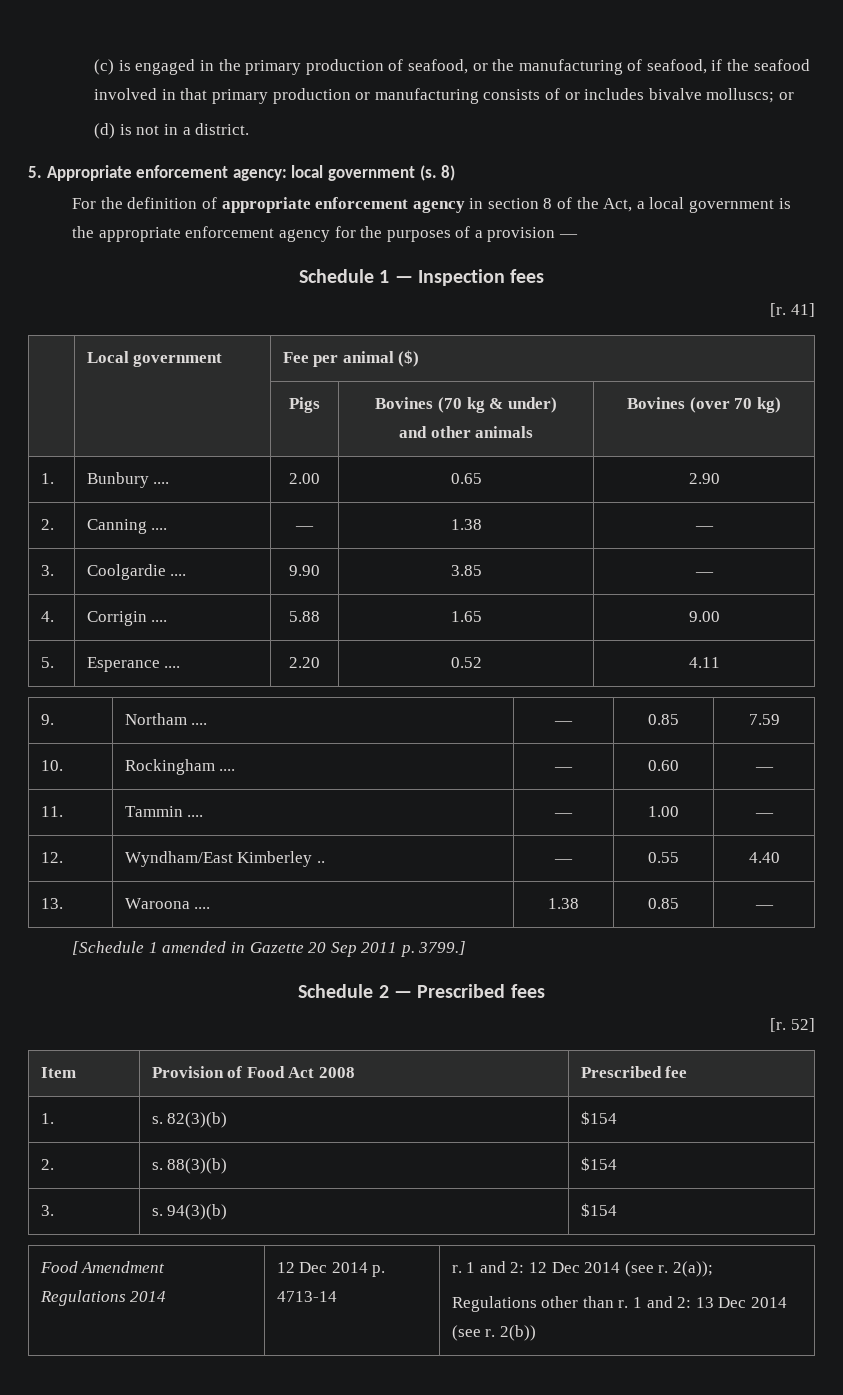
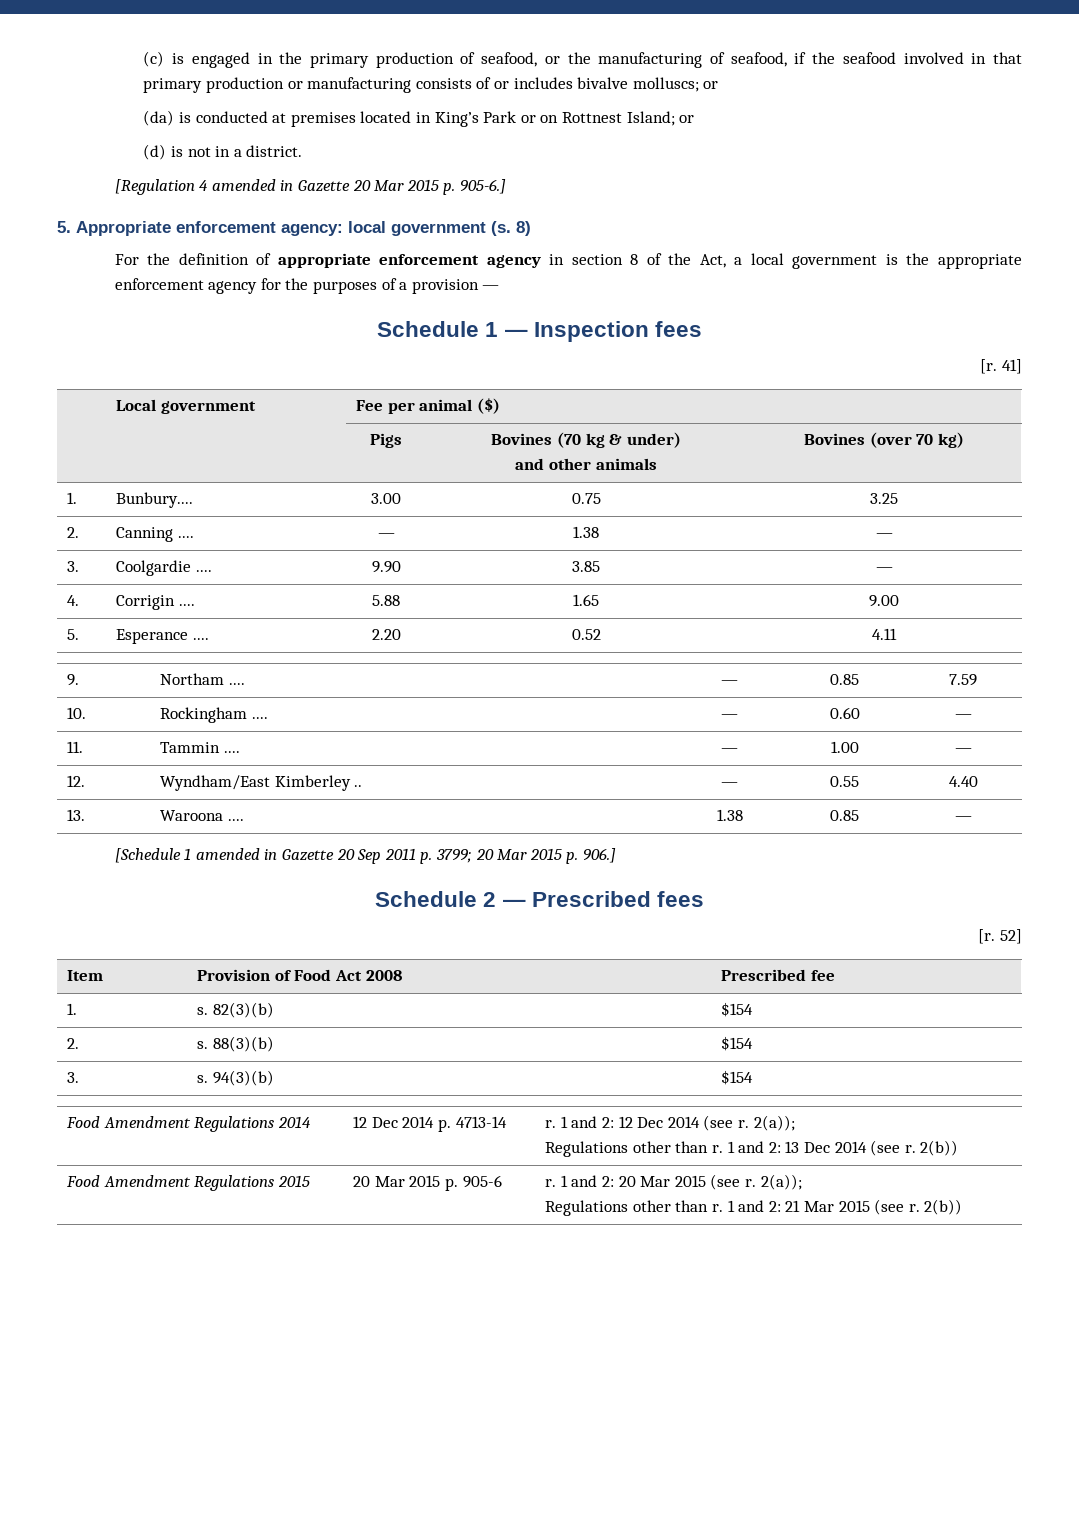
+ (da) is conducted at premises located in King’s Park or on Rottnest Island; or
+ [Regulation 4 amended in Gazette 20 Mar 2015 p. 905-6.]
- 1. | Bunbury .... | 2.00 | 0.65 | 2.90
+ 1. | Bunbury.... | 3.00 | 0.75 | 3.25
- [Schedule 1 amended in Gazette 20 Sep 2011 p. 3799.]
+ [Schedule 1 amended in Gazette 20 Sep 2011 p. 3799; 20 Mar 2015 p. 906.]
+ Food Amendment Regulations 2015 | 20 Mar 2015 p. 905-6 | r. 1 and 2: 20 Mar 2015 (see r. 2(a));
+ Regulations other than r. 1 and 2: 21 Mar 2015 (see r. 2(b))

